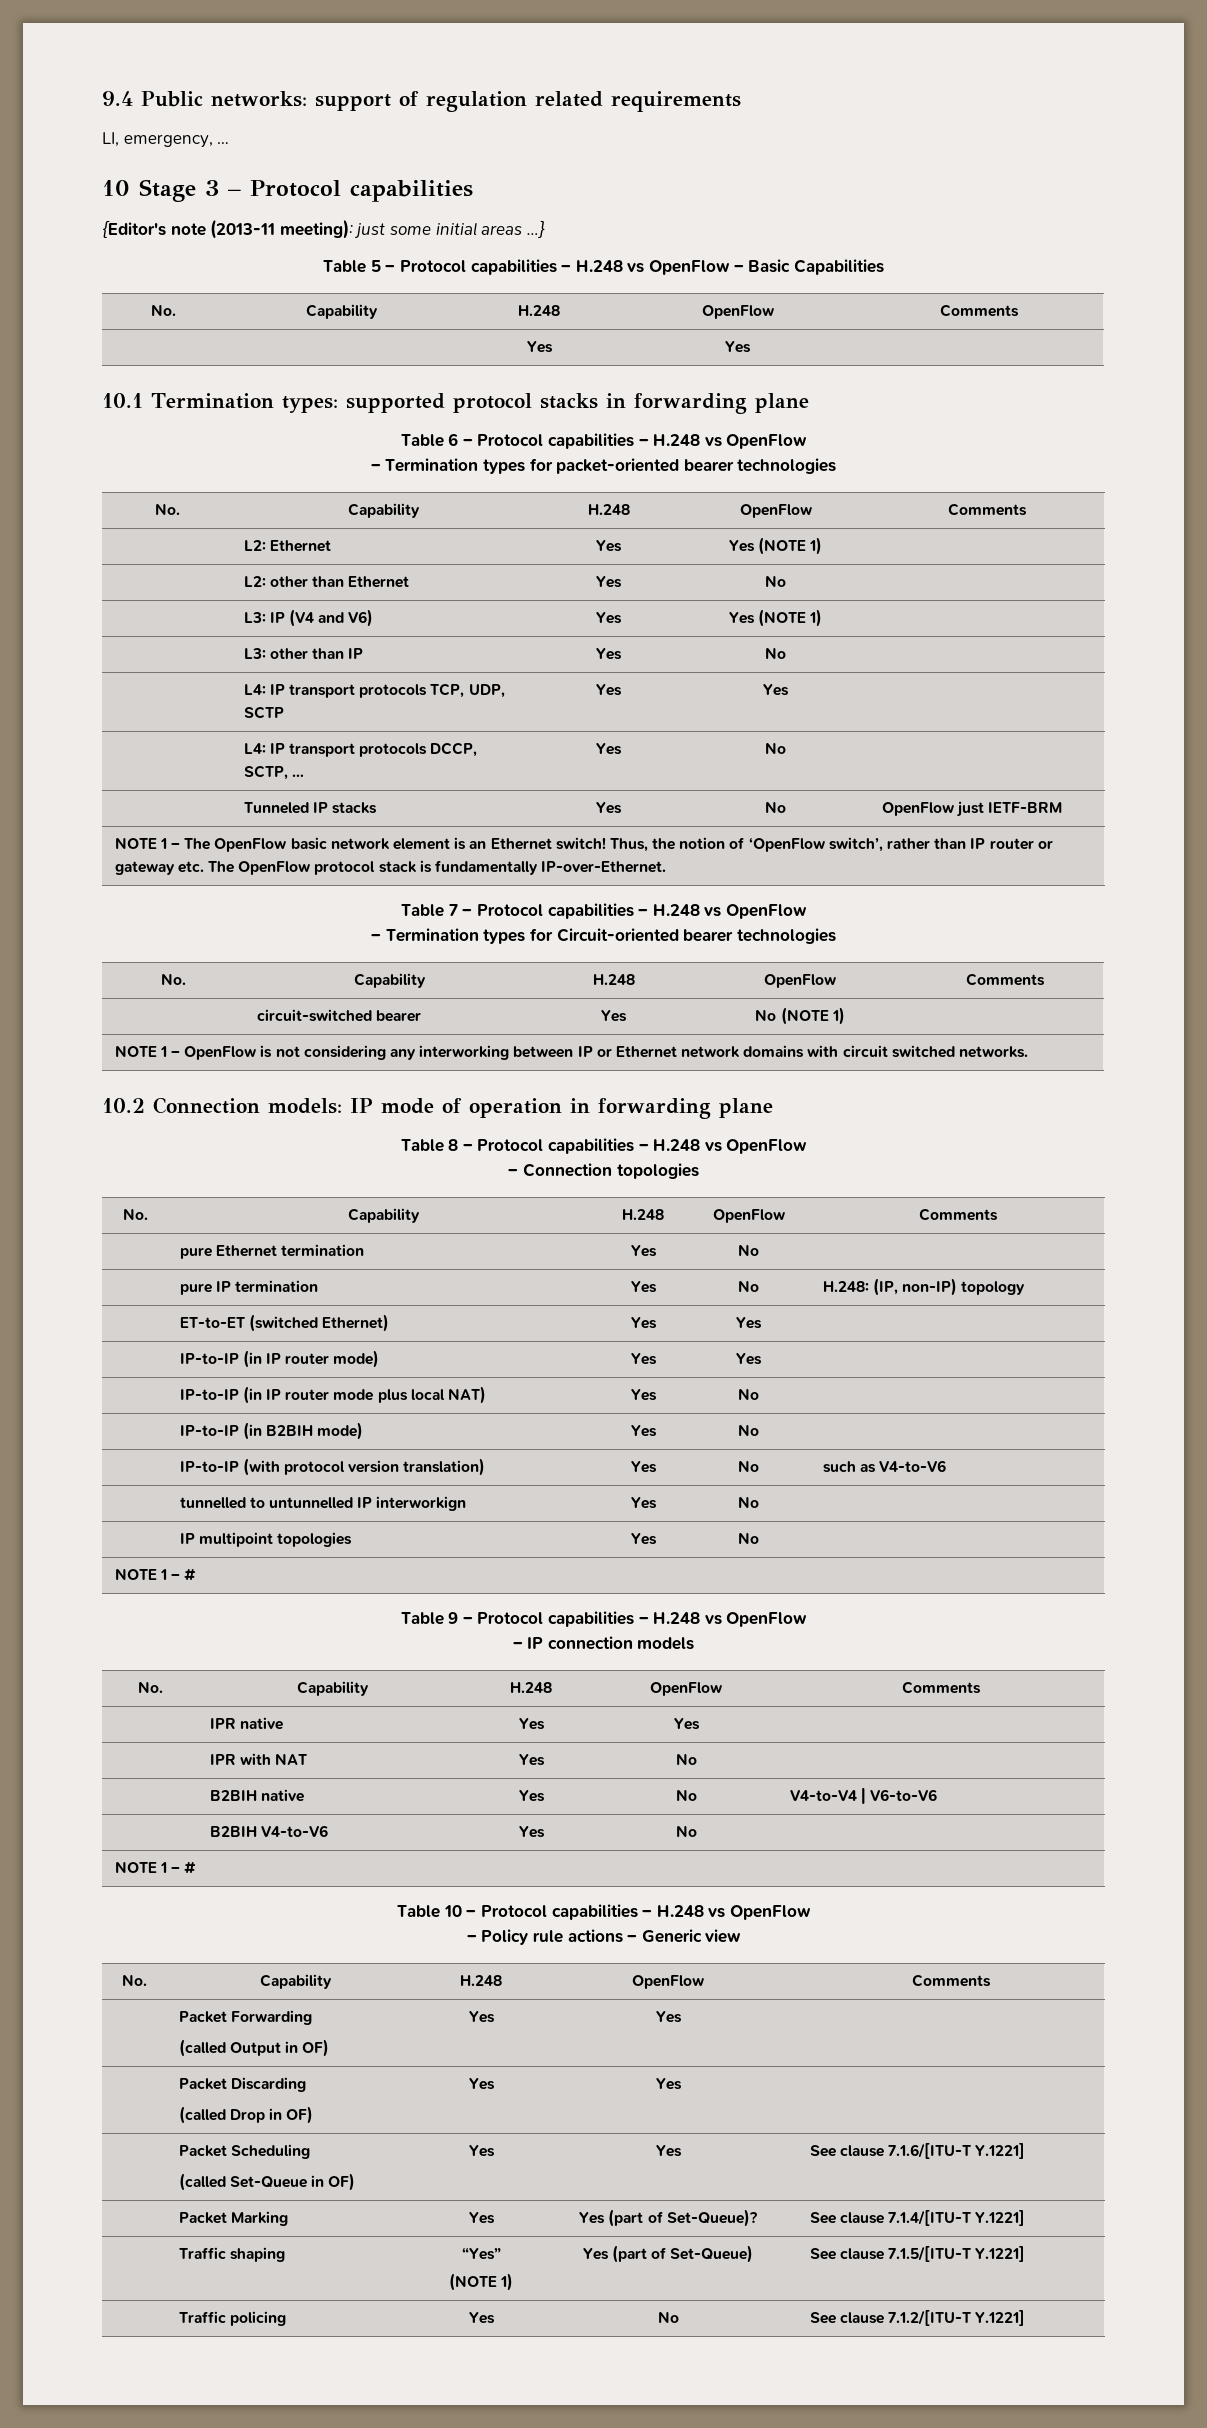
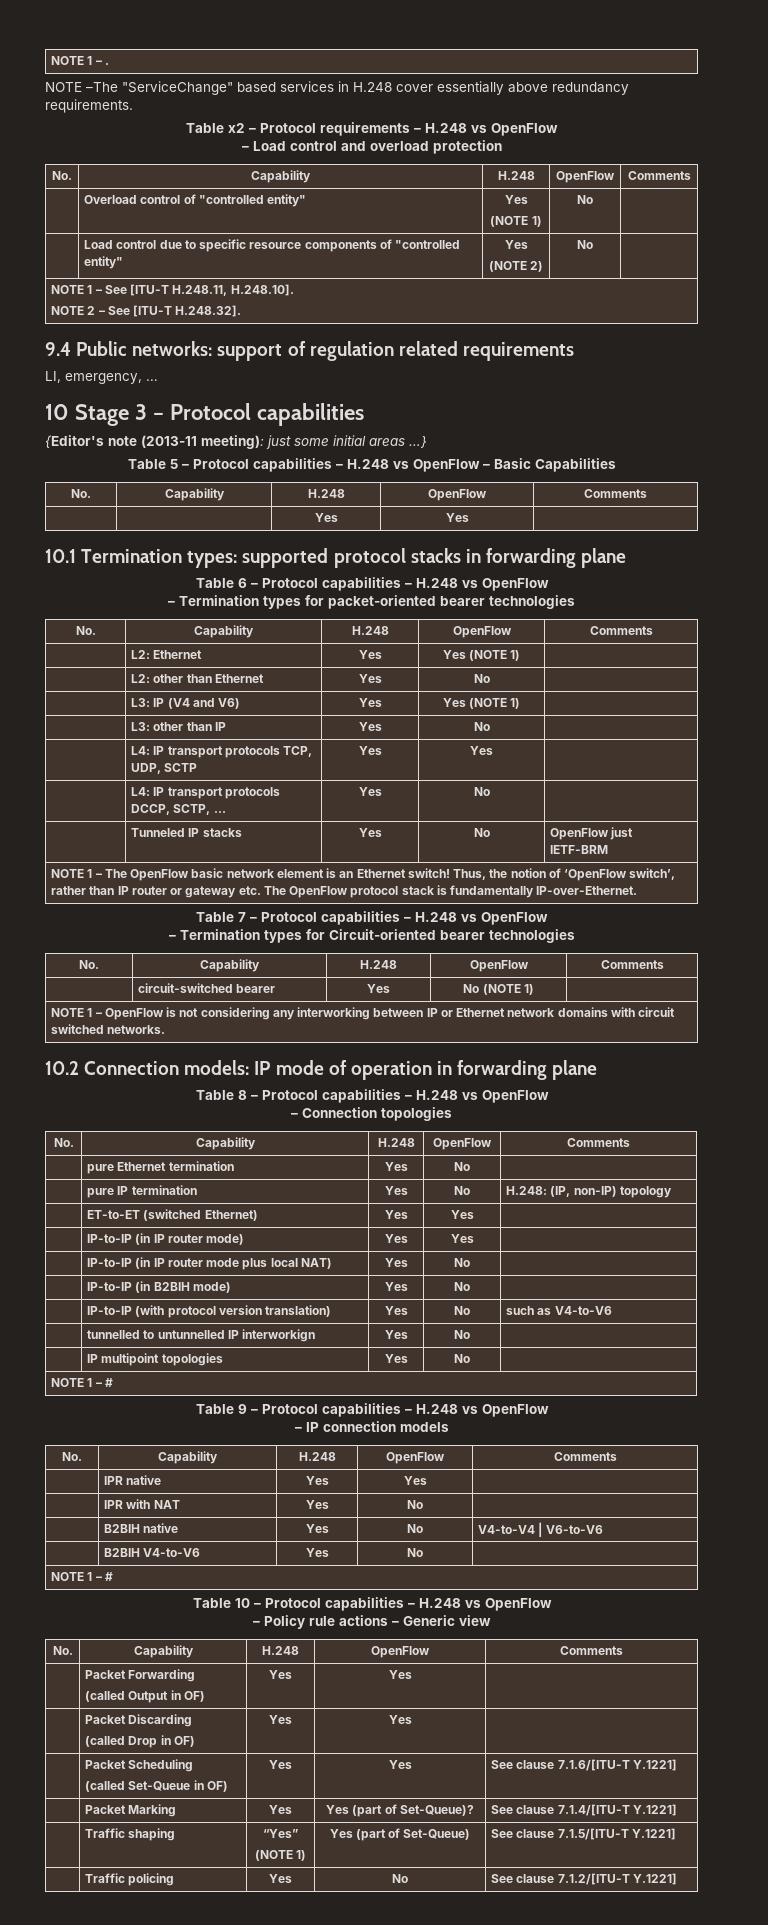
+ NOTE 1 – .
+ NOTE –The "ServiceChange" based services in H.248 cover essentially above redundancy requirements.
+ Table x2 – Protocol requirements – H.248 vs OpenFlow
+ – Load control and overload protection
+ No. | Capability | H.248 | OpenFlow | Comments
+ | Overload control of "controlled entity" | Yes
+ (NOTE 1) | No |
+ | Load control due to specific resource components of "controlled entity" | Yes
+ (NOTE 2) | No |
+ NOTE 1 – See [ITU-T H.248.11, H.248.10].
+ NOTE 2 – See [ITU-T H.248.32].

